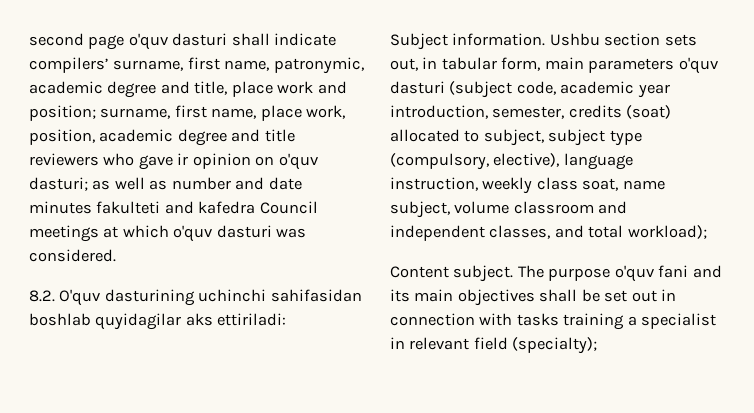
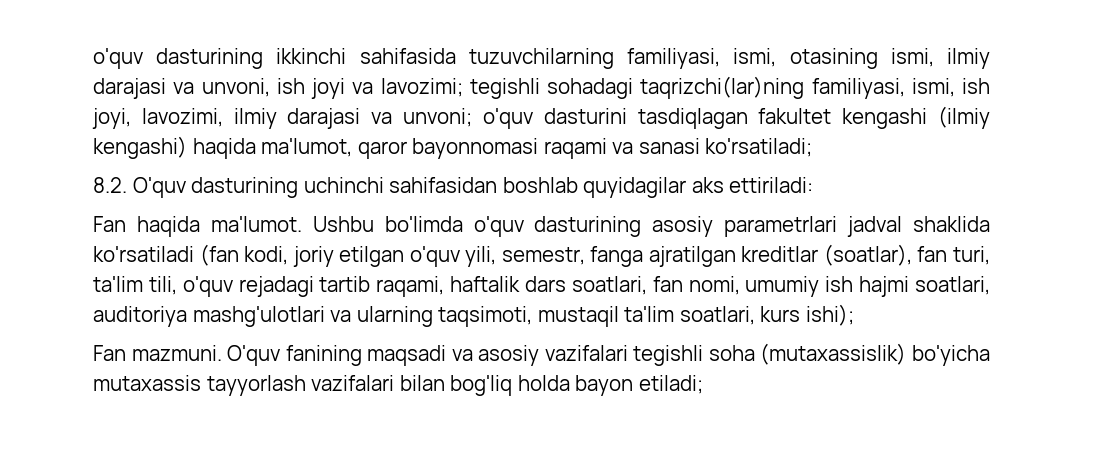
- second page o'quv dasturi shall indicate compilers’ surname, first name, patronymic, academic degree and title, place work and position; surname, first name, place work, position, academic degree and title reviewers who gave ir opinion on o'quv dasturi; as well as number and date minutes fakulteti and kafedra Council meetings at which o'quv dasturi was considered.
+ o'quv dasturining ikkinchi sahifasida tuzuvchilarning familiyasi, ismi, otasining ismi, ilmiy darajasi va unvoni, ish joyi va lavozimi; tegishli sohadagi taqrizchi(lar)ning familiyasi, ismi, ish joyi, lavozimi, ilmiy darajasi va unvoni; o'quv dasturini tasdiqlagan fakultet kengashi (ilmiy kengashi) haqida ma'lumot, qaror bayonnomasi raqami va sanasi ko'rsatiladi;
- Subject information. Ushbu section sets out, in tabular form, main parameters o'quv dasturi (subject code, academic year introduction, semester, credits (soat) allocated to subject, subject type (compulsory, elective), language instruction, weekly class soat, name subject, volume classroom and independent classes, and total workload);
- Content subject. The purpose o'quv fani and its main objectives shall be set out in connection with tasks training a specialist in relevant field (specialty);
+ Fan haqida ma'lumot. Ushbu bo'limda o'quv dasturining asosiy parametrlari jadval shaklida ko'rsatiladi (fan kodi, joriy etilgan o'quv yili, semestr, fanga ajratilgan kreditlar (soatlar), fan turi, ta'lim tili, o'quv rejadagi tartib raqami, haftalik dars soatlari, fan nomi, umumiy ish hajmi soatlari, auditoriya mashg'ulotlari va ularning taqsimoti, mustaqil ta'lim soatlari, kurs ishi);
+ Fan mazmuni. O'quv fanining maqsadi va asosiy vazifalari tegishli soha (mutaxassislik) bo'yicha mutaxassis tayyorlash vazifalari bilan bog'liq holda bayon etiladi;

